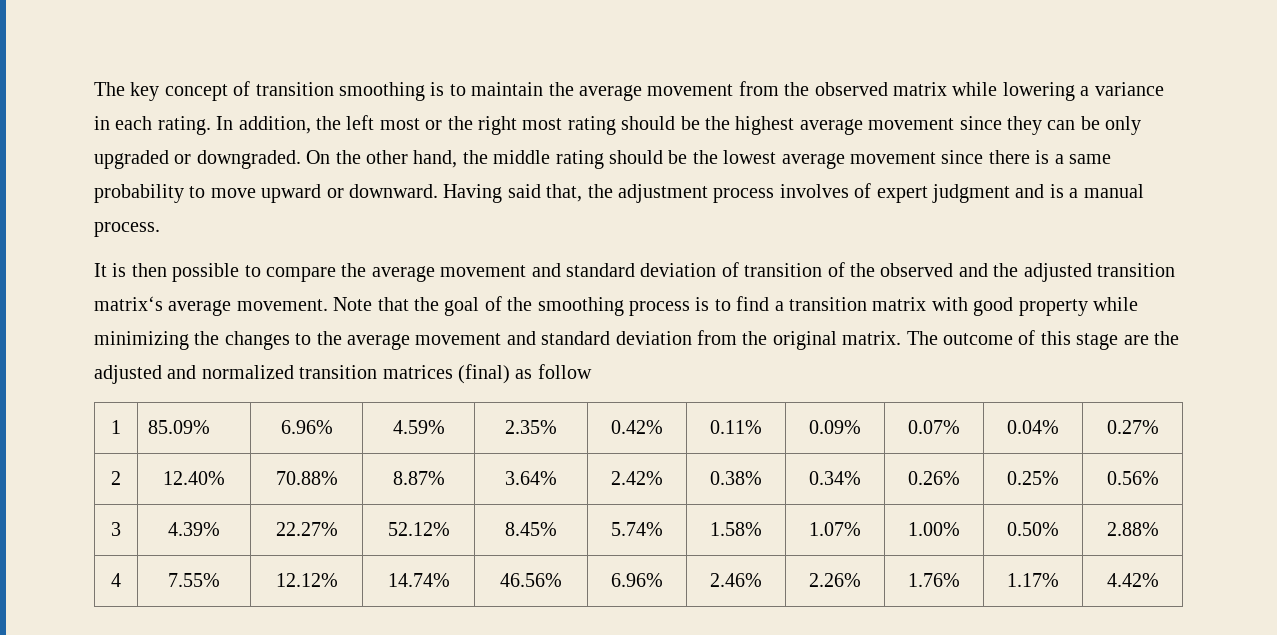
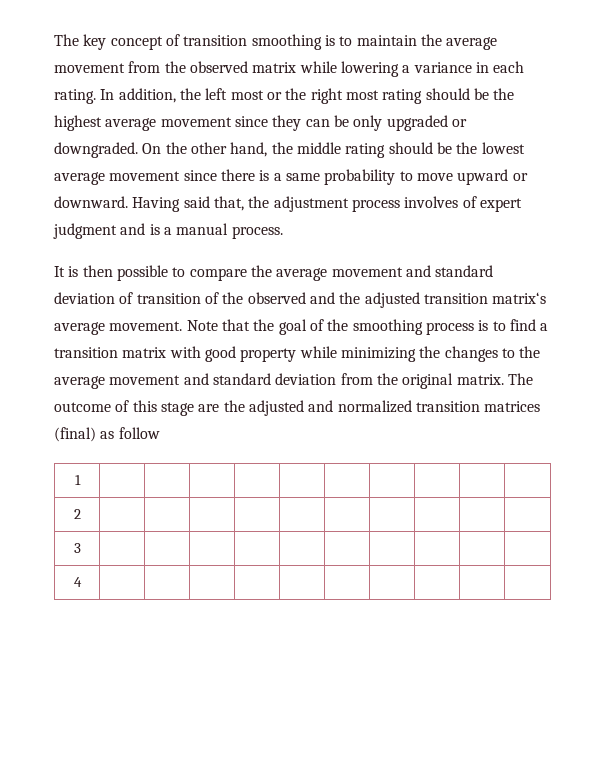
- 1 | 85.09% | 6.96% | 4.59% | 2.35% | 0.42% | 0.11% | 0.09% | 0.07% | 0.04% | 0.27%
- 2 | 12.40% | 70.88% | 8.87% | 3.64% | 2.42% | 0.38% | 0.34% | 0.26% | 0.25% | 0.56%
- 3 | 4.39% | 22.27% | 52.12% | 8.45% | 5.74% | 1.58% | 1.07% | 1.00% | 0.50% | 2.88%
- 4 | 7.55% | 12.12% | 14.74% | 46.56% | 6.96% | 2.46% | 2.26% | 1.76% | 1.17% | 4.42%
+ 1 | | | | | | | | | |
+ 2 | | | | | | | | | |
+ 3 | | | | | | | | | |
+ 4 | | | | | | | | | |

